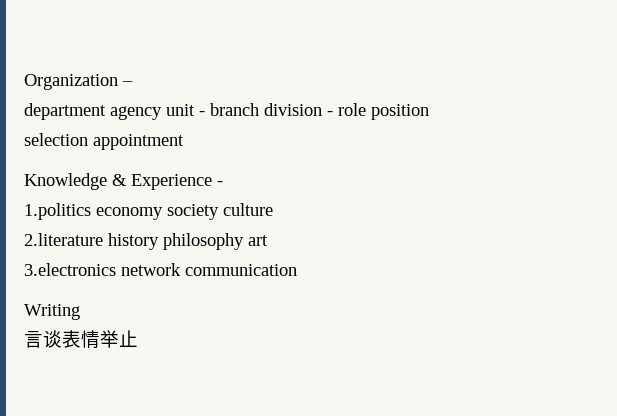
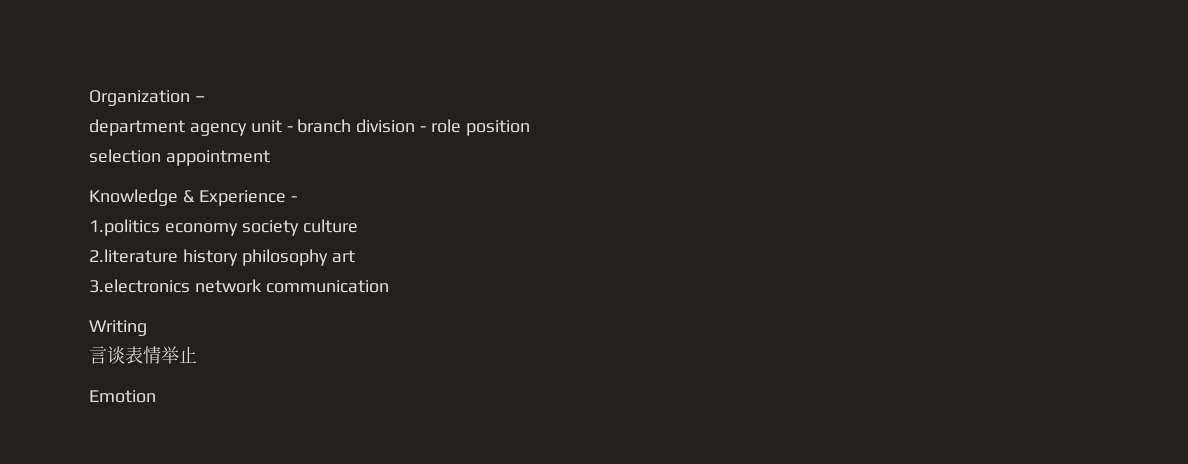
+ Emotion

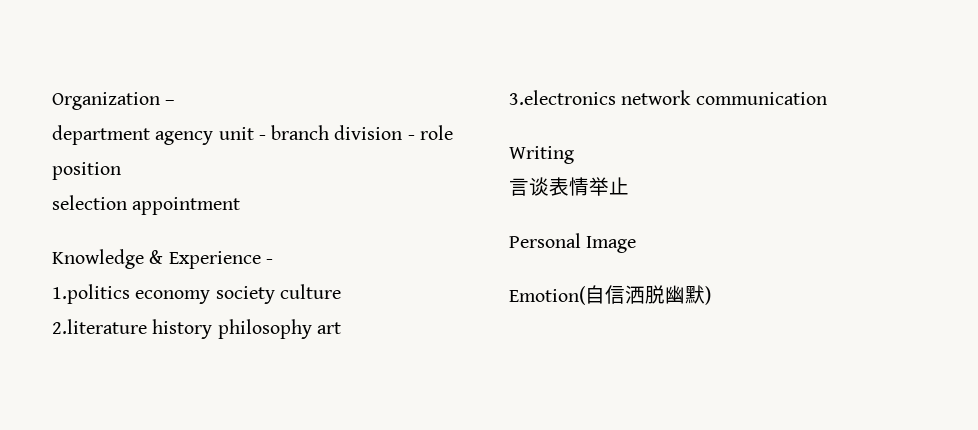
- Emotion
+ Personal Image
+ Emotion(自信洒脱幽默)

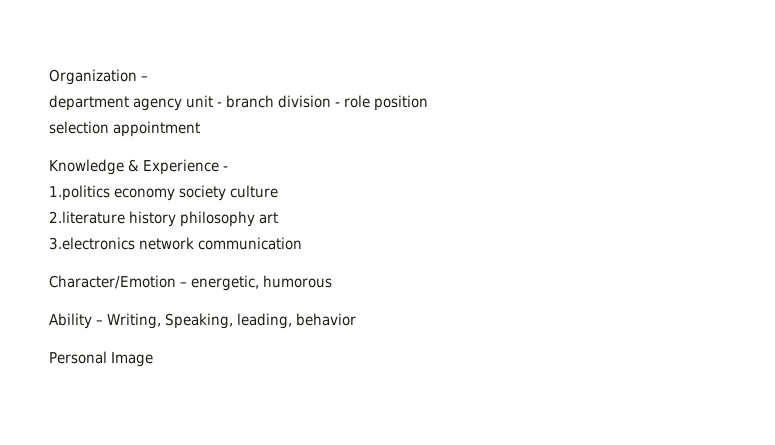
- Writing
- 言谈表情举止
+ Character/Emotion – energetic, humorous
+ Ability – Writing, Speaking, leading, behavior
  Personal Image
- Emotion(自信洒脱幽默)

